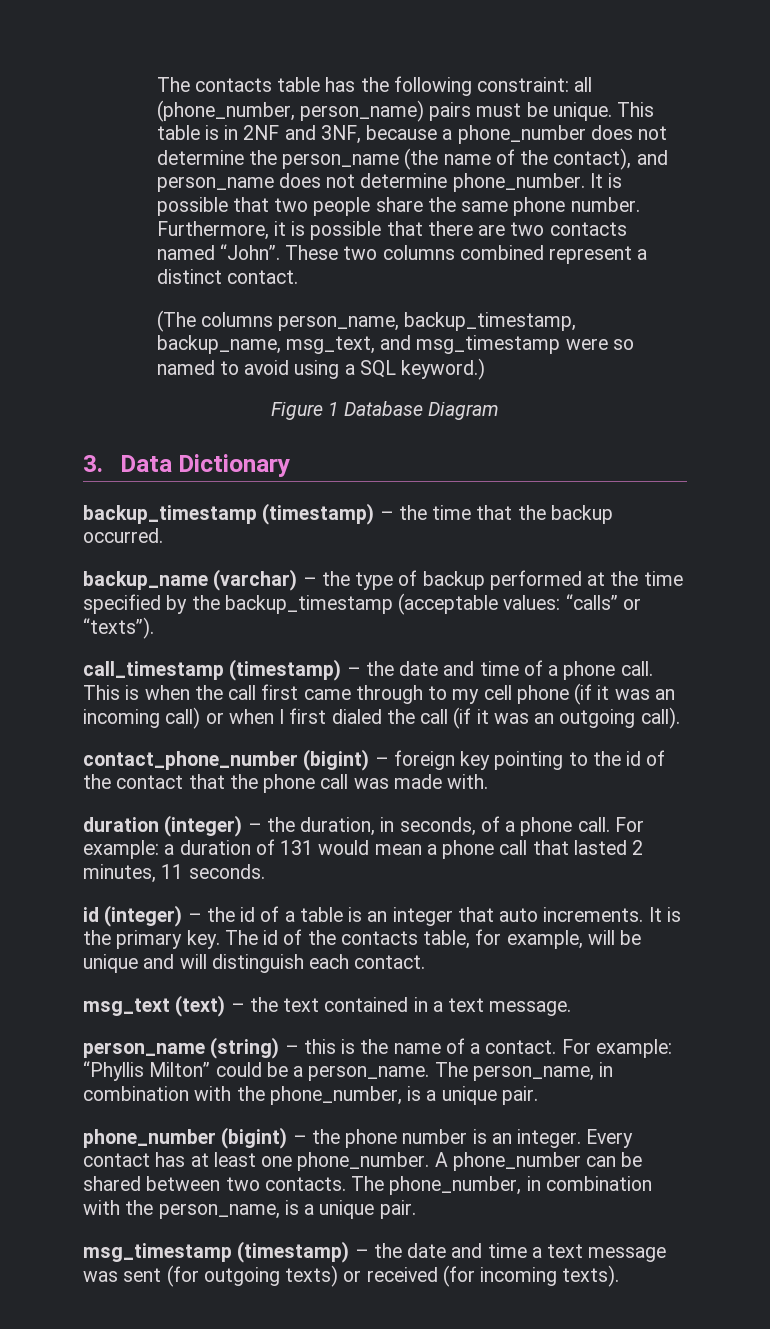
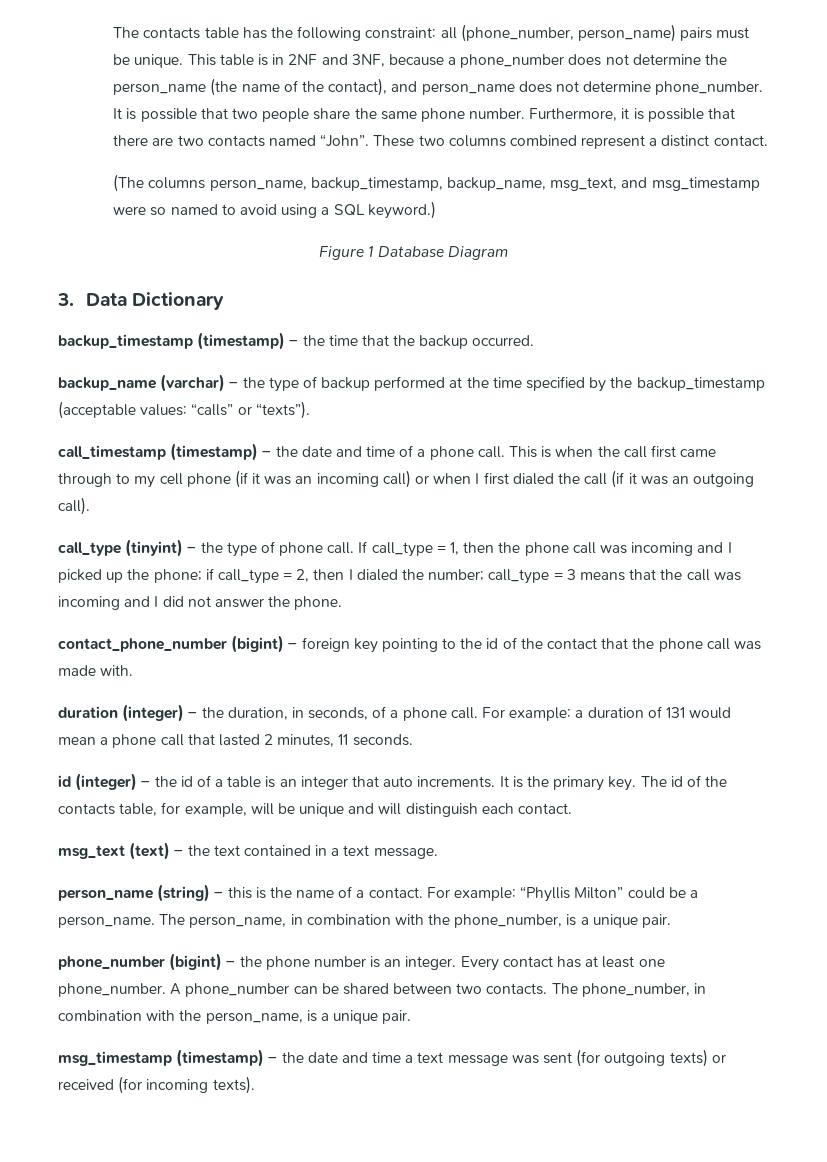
+ call_type (tinyint) – the type of phone call. If call_type = 1, then the phone call was incoming and I picked up the phone; if call_type = 2, then I dialed the number; call_type = 3 means that the call was incoming and I did not answer the phone.

